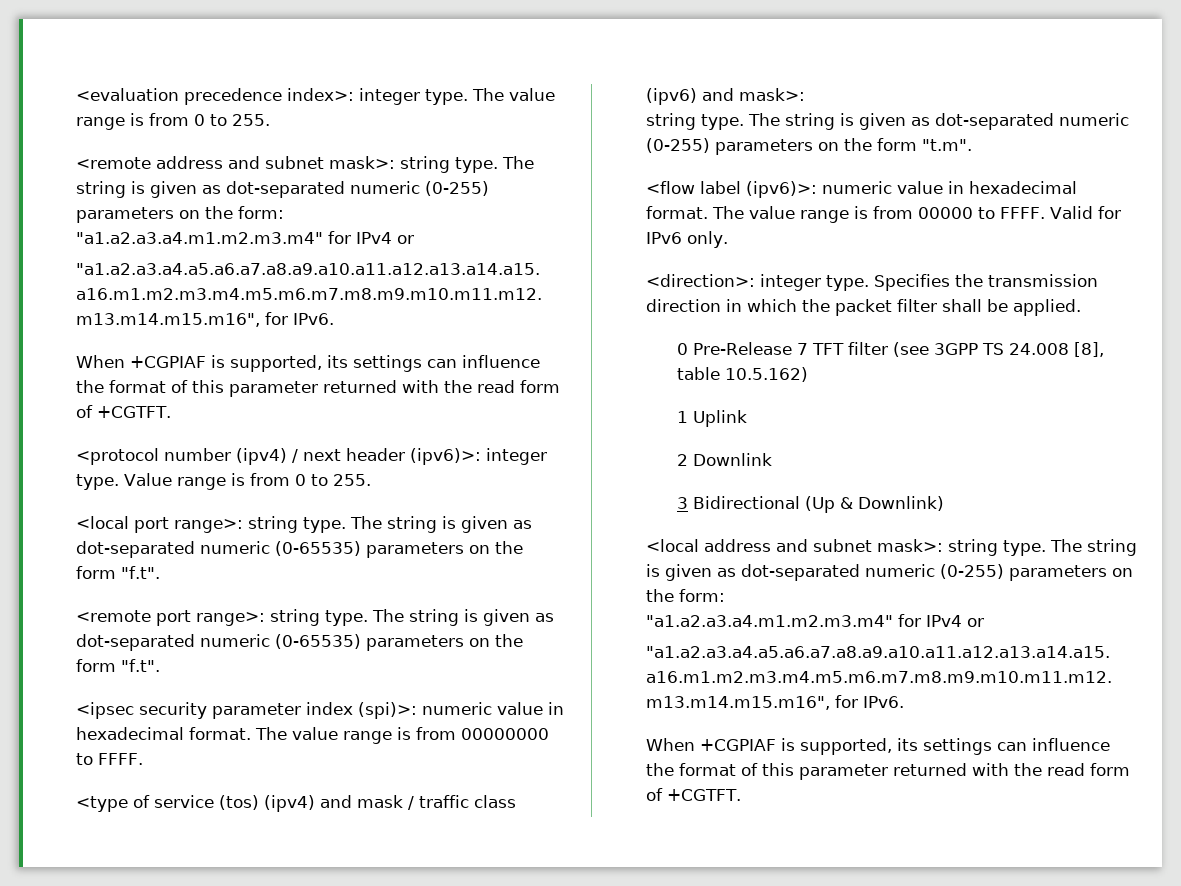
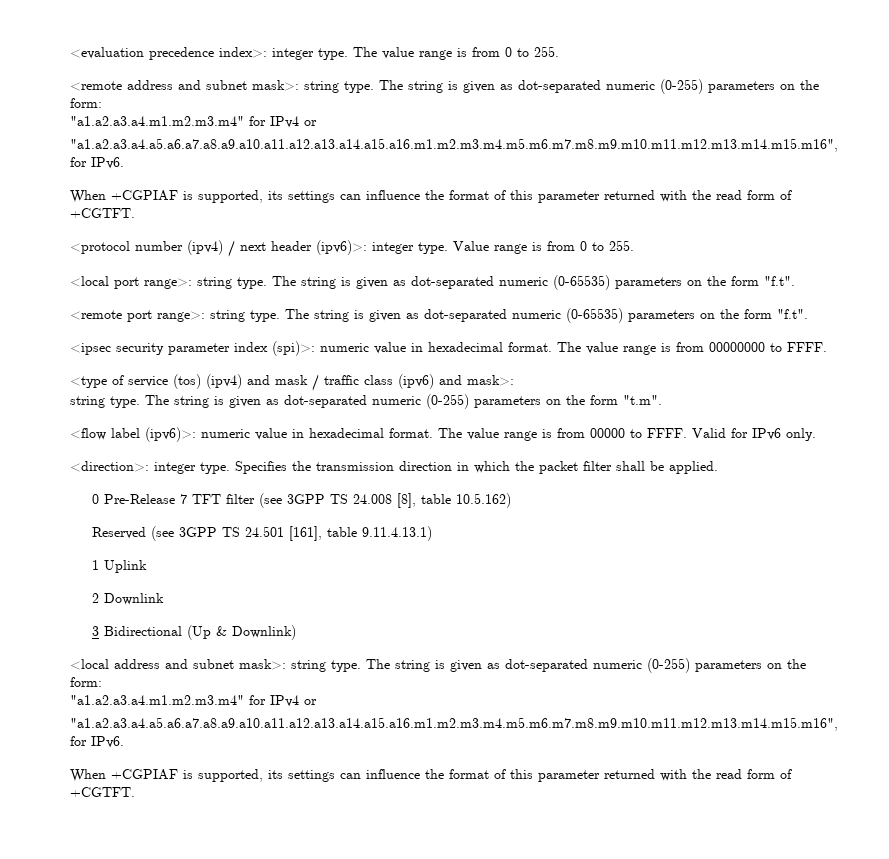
+ Reserved (see 3GPP TS 24.501 [161], table 9.11.4.13.1)

